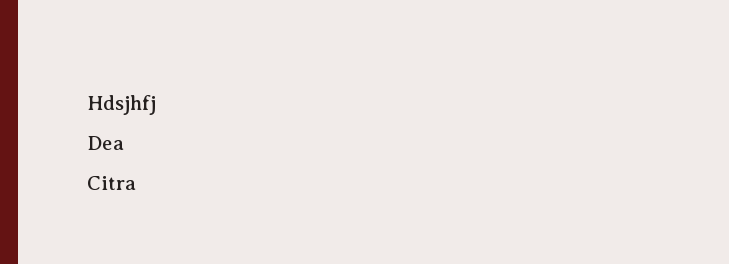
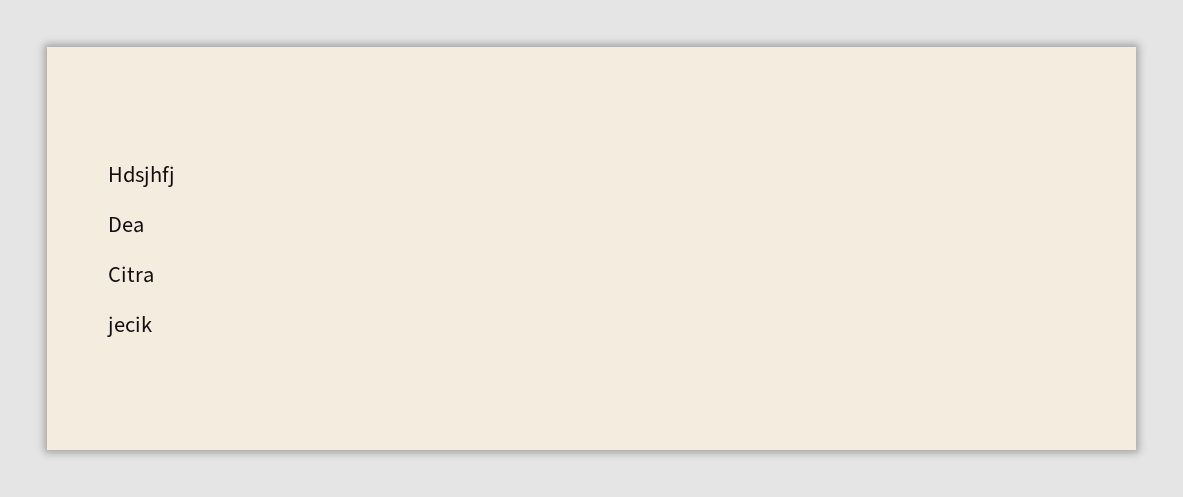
+ jecik

